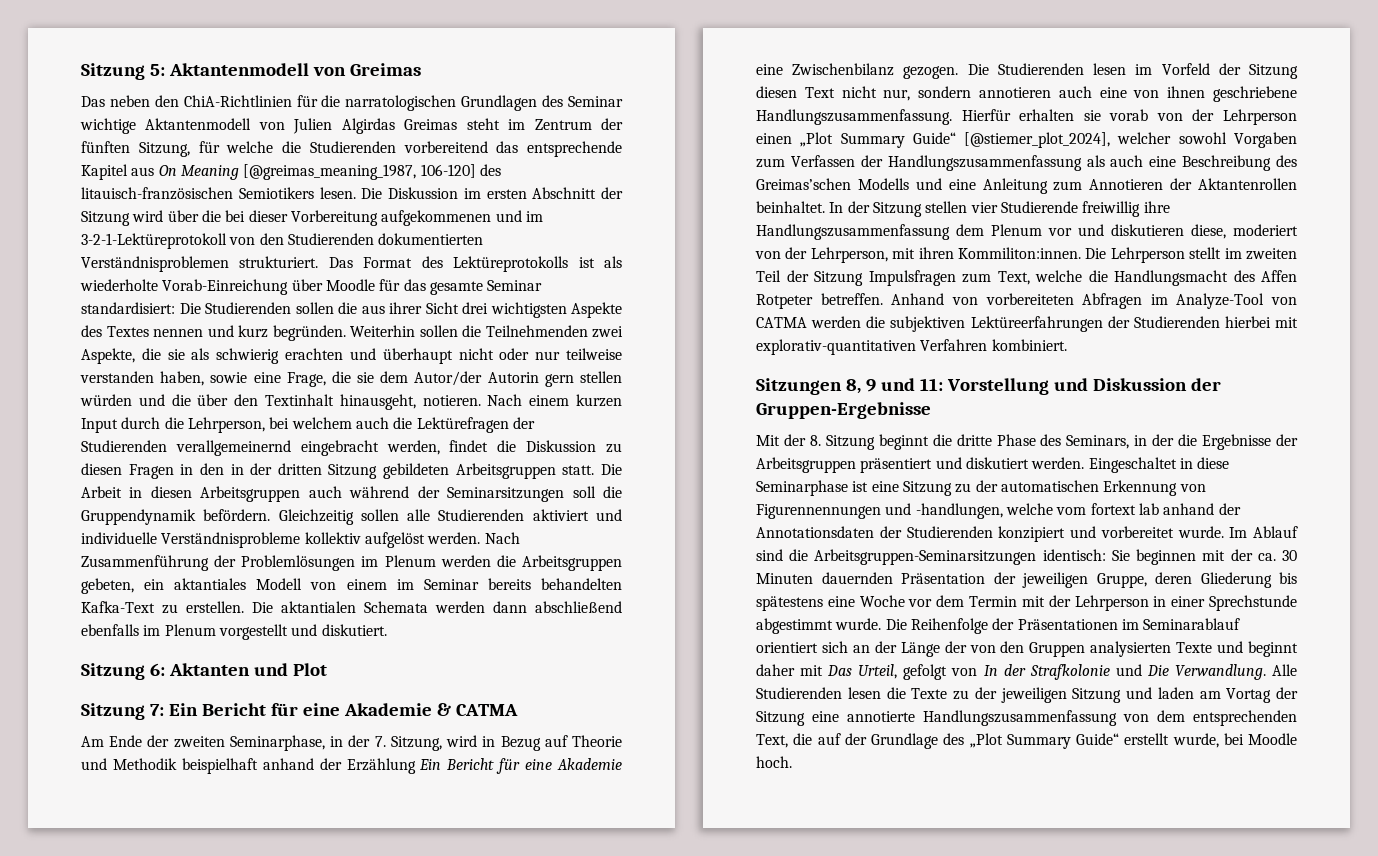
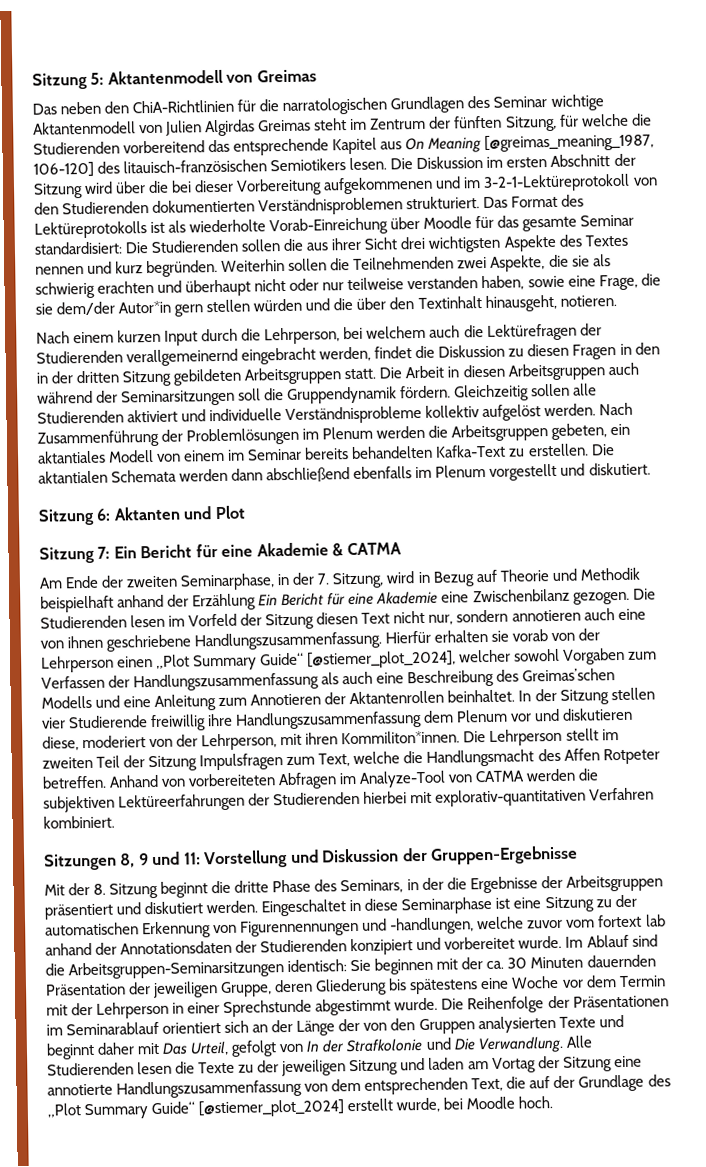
- Weiterhin sollen die Teilnehmenden zwei Aspekte, die sie als schwierig erachten und überhaupt nicht oder nur teilweise verstanden haben, sowie eine Frage, die sie dem Autor/der Autorin gern stellen würden und die über den Textinhalt hinausgeht, notieren. Nach einem kurzen Input durch die Lehrperson, bei welchem auch die Lektürefragen der Studierenden verallgemeinernd eingebracht werden, findet die Diskussion zu diesen Fragen in den in der dritten Sitzung gebildeten Arbeitsgruppen statt.
+ Weiterhin sollen die Teilnehmenden zwei Aspekte, die sie als schwierig erachten und überhaupt nicht oder nur teilweise verstanden haben, sowie eine Frage, die sie dem/der Autor*in gern stellen würden und die über den Textinhalt hinausgeht, notieren.
+ Nach einem kurzen Input durch die Lehrperson, bei welchem auch die Lektürefragen der Studierenden verallgemeinernd eingebracht werden, findet die Diskussion zu diesen Fragen in den in der dritten Sitzung gebildeten Arbeitsgruppen statt.
- Die Arbeit in diesen Arbeitsgruppen auch während der Seminarsitzungen soll die Gruppendynamik befördern.
+ Die Arbeit in diesen Arbeitsgruppen auch während der Seminarsitzungen soll die Gruppendynamik fördern.
- In der Sitzung stellen vier Studierende freiwillig ihre Handlungszusammenfassung dem Plenum vor und diskutieren diese, moderiert von der Lehrperson, mit ihren Kommiliton:innen.
+ In der Sitzung stellen vier Studierende freiwillig ihre Handlungszusammenfassung dem Plenum vor und diskutieren diese, moderiert von der Lehrperson, mit ihren Kommiliton*innen.
- Eingeschaltet in diese Seminarphase ist eine Sitzung zu der automatischen Erkennung von Figurennennungen und -handlungen, welche vom fortext lab anhand der Annotationsdaten der Studierenden konzipiert und vorbereitet wurde.
+ Eingeschaltet in diese Seminarphase ist eine Sitzung zu der automatischen Erkennung von Figurennennungen und -handlungen, welche zuvor vom fortext lab anhand der Annotationsdaten der Studierenden konzipiert und vorbereitet wurde.
- Alle Studierenden lesen die Texte zu der jeweiligen Sitzung und laden am Vortag der Sitzung eine annotierte Handlungszusammenfassung von dem entsprechenden Text, die auf der Grundlage des „Plot Summary Guide“ erstellt wurde, bei Moodle hoch.
+ Alle Studierenden lesen die Texte zu der jeweiligen Sitzung und laden am Vortag der Sitzung eine annotierte Handlungszusammenfassung von dem entsprechenden Text, die auf der Grundlage des „Plot Summary Guide“ [@stiemer_plot_2024] erstellt wurde, bei Moodle hoch.

